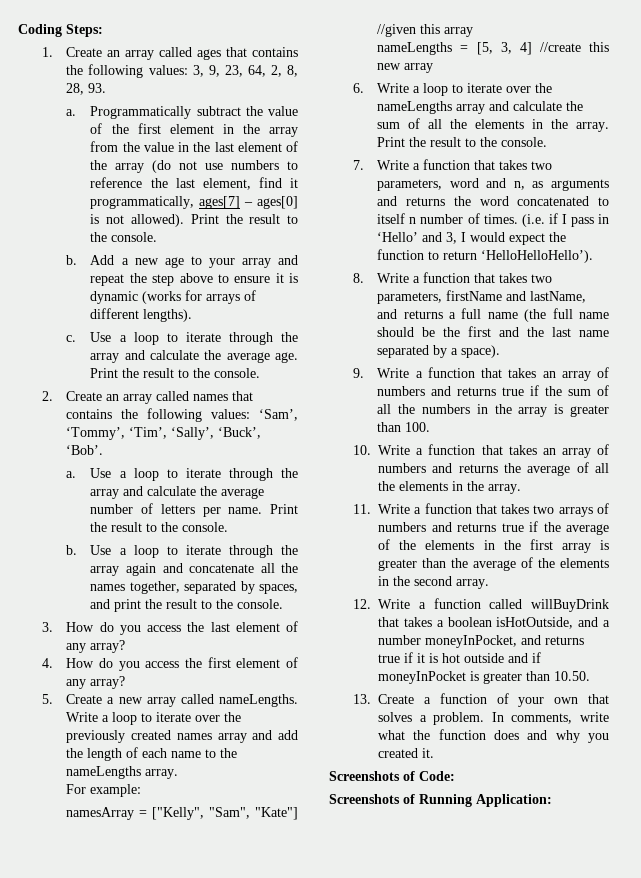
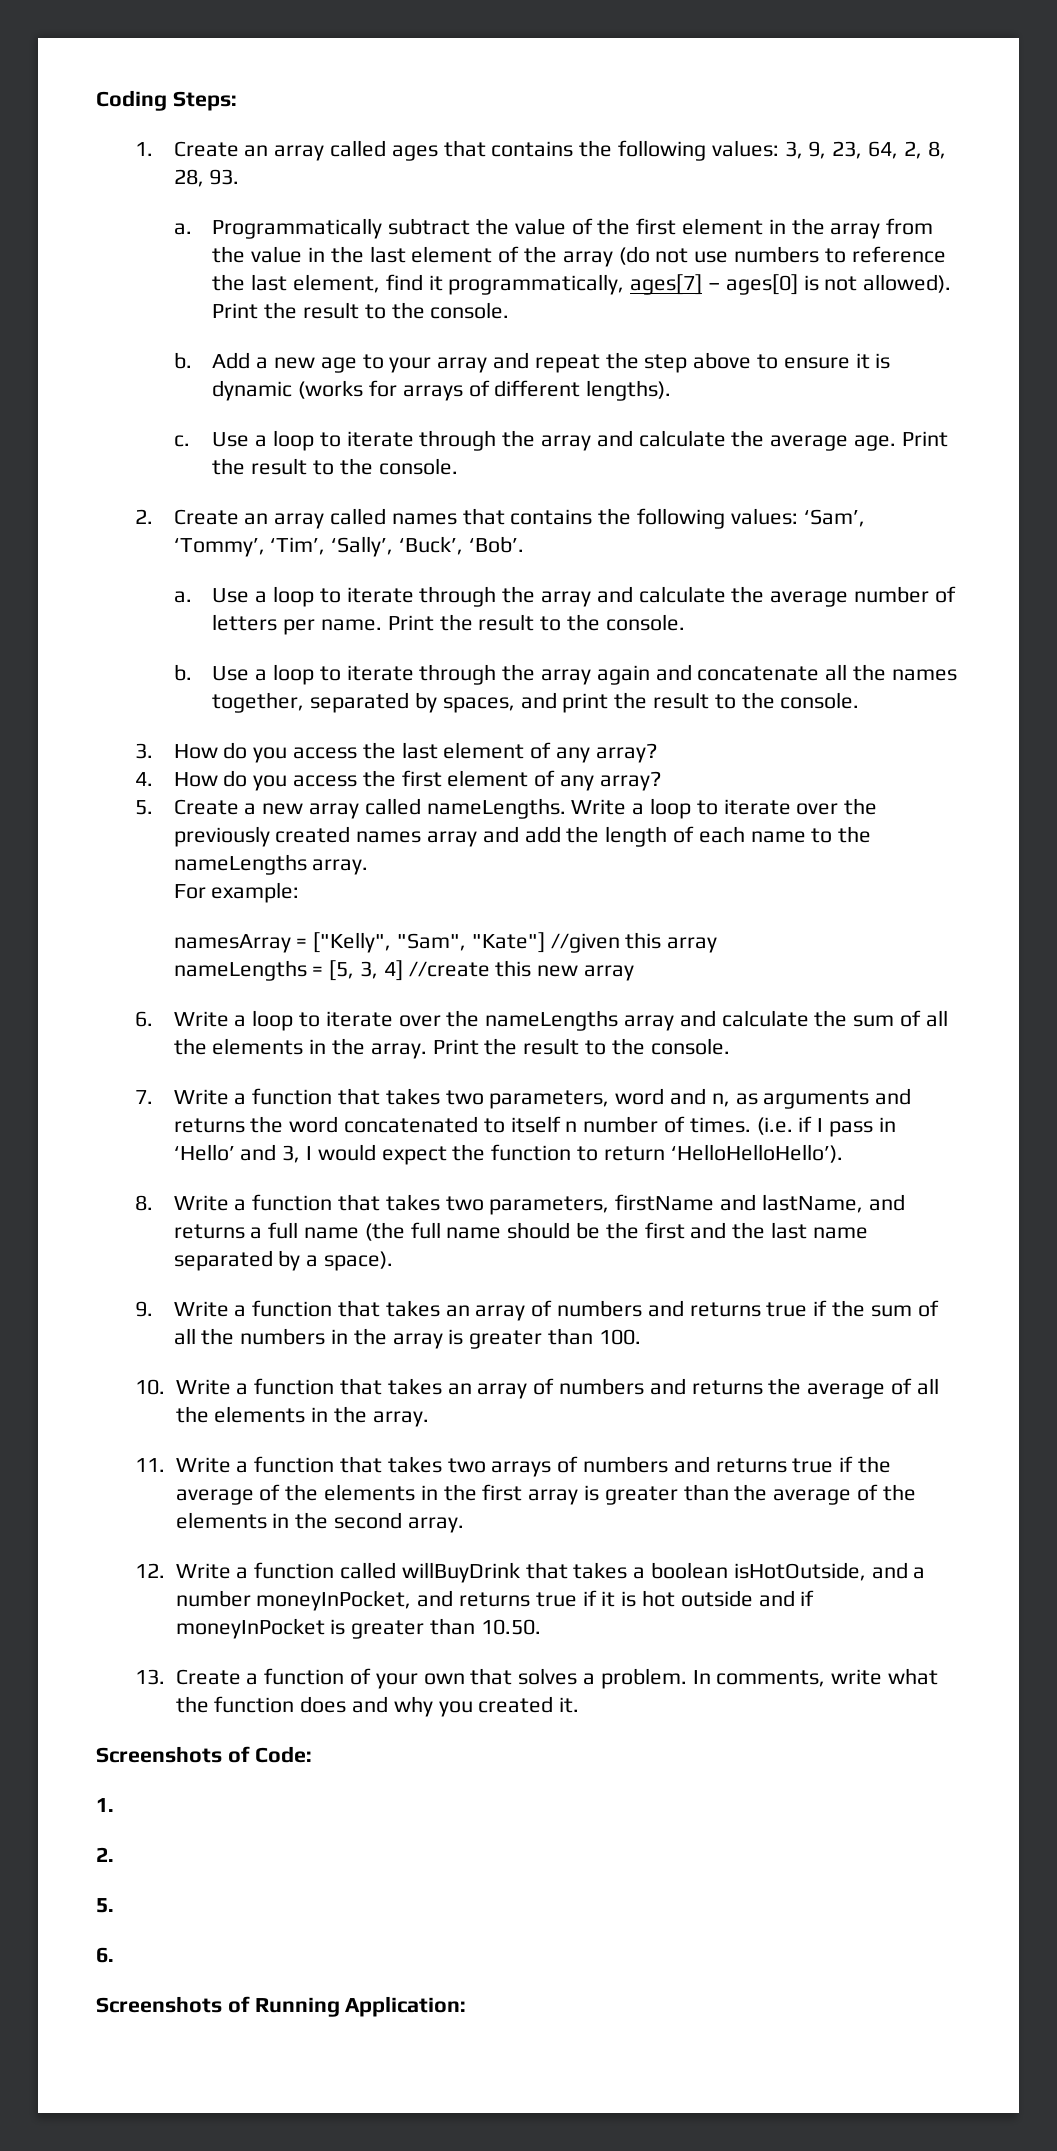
  Screenshots of Code:
+ 1.
+ 2.
+ 5.
+ 6.

